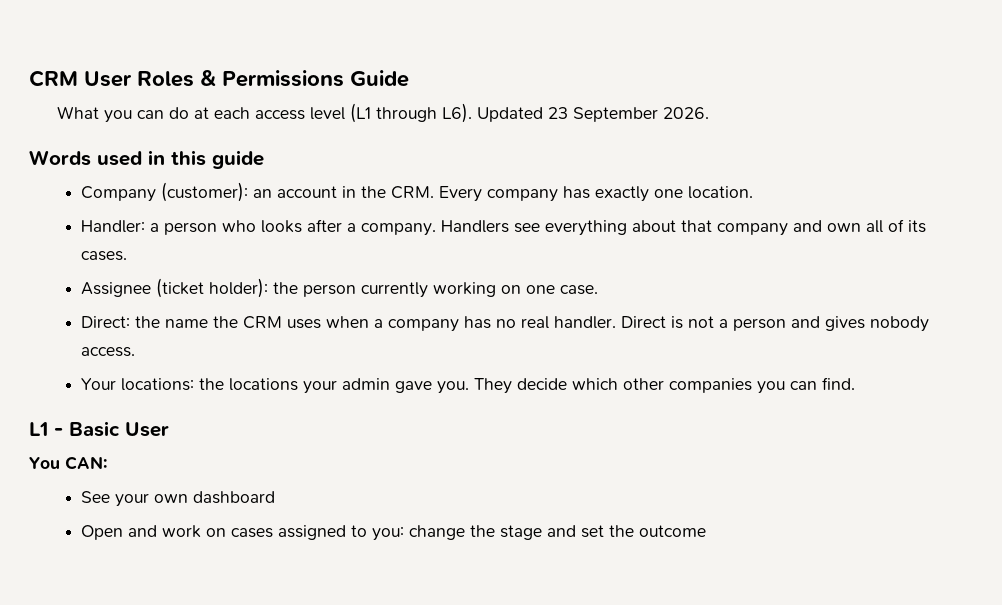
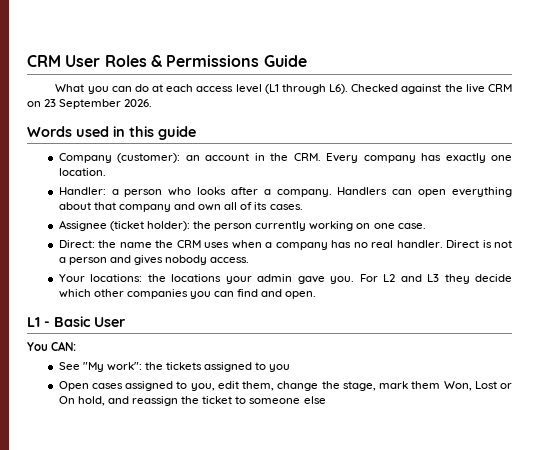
- What you can do at each access level (L1 through L6). Updated 23 September 2026.
+ What you can do at each access level (L1 through L6). Checked against the live CRM on 23 September 2026.
- Handlers see everything about that company and own all of its cases.
+ Handlers can open everything about that company and own all of its cases.
- They decide which other companies you can find.
+ For L2 and L3 they decide which other companies you can find and open.
- See your own dashboard
- Open and work on cases assigned to you: change the stage and set the outcome
+ See "My work": the tickets assigned to you
+ Open cases assigned to you, edit them, change the stage, mark them Won, Lost or On hold, and reassign the ticket to someone else

